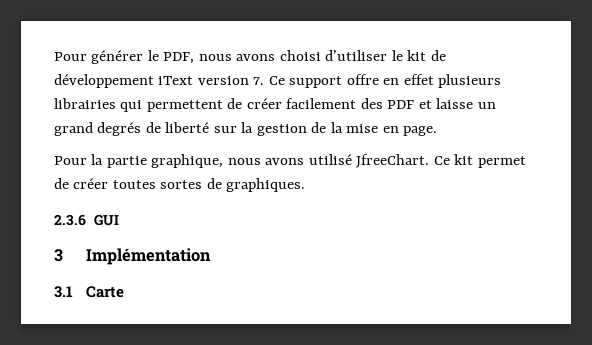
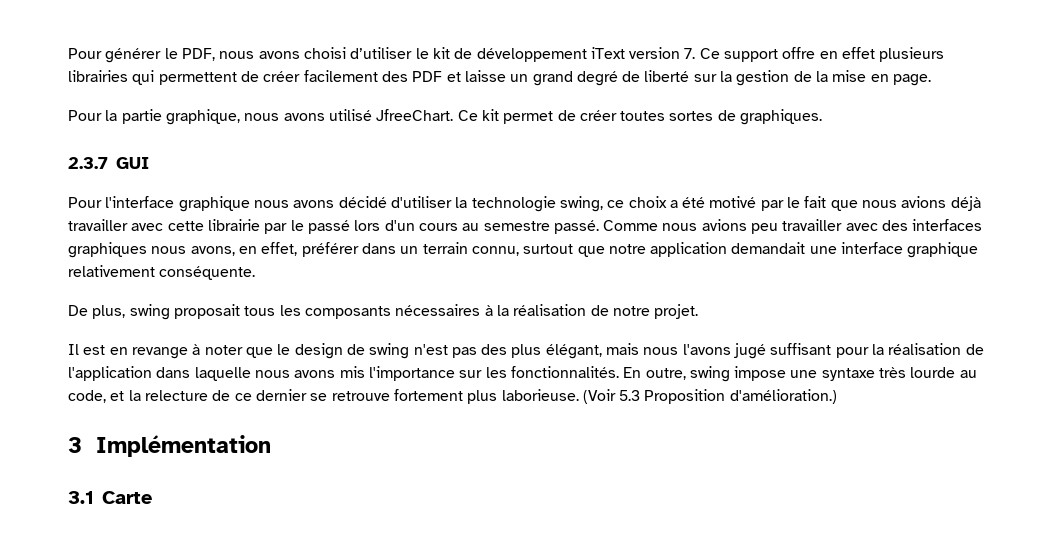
- Pour générer le PDF, nous avons choisi d’utiliser le kit de développement iText version 7. Ce support offre en effet plusieurs librairies qui permettent de créer facilement des PDF et laisse un grand degrés de liberté sur la gestion de la mise en page.
+ Pour générer le PDF, nous avons choisi d’utiliser le kit de développement iText version 7. Ce support offre en effet plusieurs librairies qui permettent de créer facilement des PDF et laisse un grand degré de liberté sur la gestion de la mise en page.
- 2.3.6 GUI
+ 2.3.7 GUI
+ Pour l'interface graphique nous avons décidé d'utiliser la technologie swing, ce choix a été motivé par le fait que nous avions déjà travailler avec cette librairie par le passé lors d'un cours au semestre passé. Comme nous avions peu travailler avec des interfaces graphiques nous avons, en effet, préférer dans un terrain connu, surtout que notre application demandait une interface graphique relativement conséquente.
+ De plus, swing proposait tous les composants nécessaires à la réalisation de notre projet.
+ Il est en revange à noter que le design de swing n'est pas des plus élégant, mais nous l'avons jugé suffisant pour la réalisation de l'application dans laquelle nous avons mis l'importance sur les fonctionnalités. En outre, swing impose une syntaxe très lourde au code, et la relecture de ce dernier se retrouve fortement plus laborieuse. (Voir 5.3 Proposition d'amélioration.)

